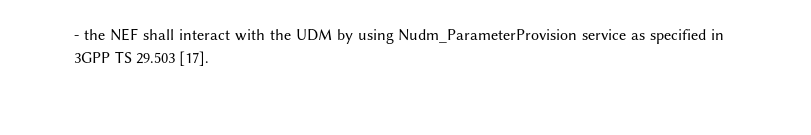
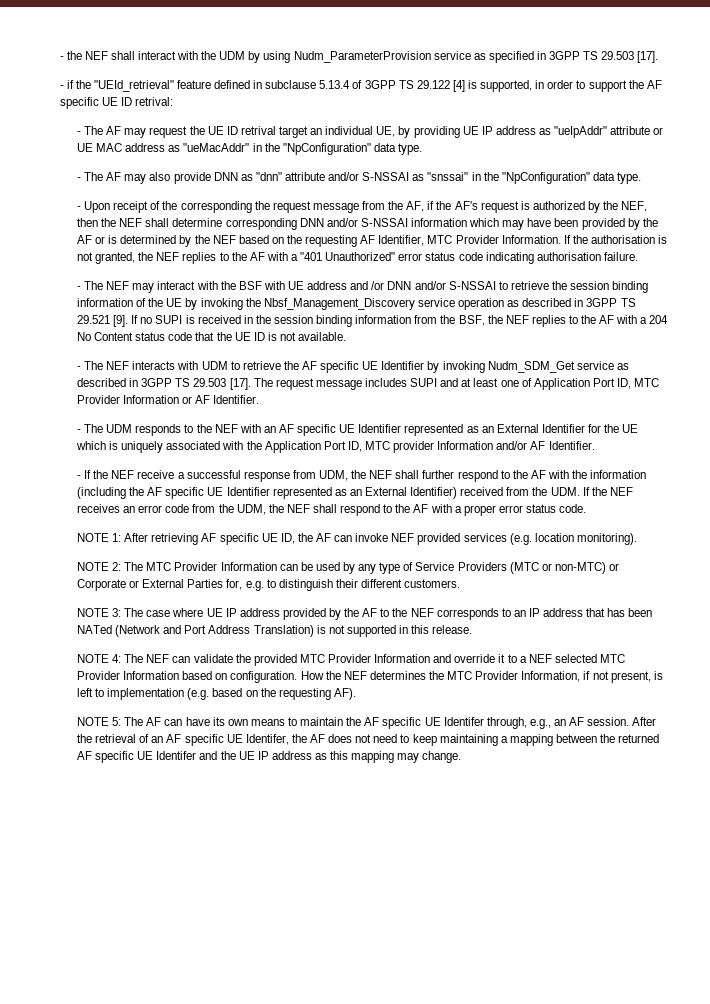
+ - if the "UEId_retrieval" feature defined in subclause 5.13.4 of 3GPP TS 29.122 [4] is supported, in order to support the AF specific UE ID retrival:
+ - The AF may request the UE ID retrival target an individual UE, by providing UE IP address as "ueIpAddr" attribute or UE MAC address as "ueMacAddr" in the "NpConfiguration" data type.
+ - The AF may also provide DNN as "dnn" attribute and/or S-NSSAI as "snssai" in the "NpConfiguration" data type.
+ - Upon receipt of the corresponding the request message from the AF, if the AF's request is authorized by the NEF, then the NEF shall determine corresponding DNN and/or S-NSSAI information which may have been provided by the AF or is determined by the NEF based on the requesting AF Identifier, MTC Provider Information. If the authorisation is not granted, the NEF replies to the AF with a "401 Unauthorized" error status code indicating authorisation failure.
+ - The NEF may interact with the BSF with UE address and /or DNN and/or S-NSSAI to retrieve the session binding information of the UE by invoking the Nbsf_Management_Discovery service operation as described in 3GPP TS 29.521 [9]. If no SUPI is received in the session binding information from the BSF, the NEF replies to the AF with a 204 No Content status code that the UE ID is not available.
+ - The NEF interacts with UDM to retrieve the AF specific UE Identifier by invoking Nudm_SDM_Get service as described in 3GPP TS 29.503 [17]. The request message includes SUPI and at least one of Application Port ID, MTC Provider Information or AF Identifier.
+ - The UDM responds to the NEF with an AF specific UE Identifier represented as an External Identifier for the UE which is uniquely associated with the Application Port ID, MTC provider Information and/or AF Identifier.
+ - If the NEF receive a successful response from UDM, the NEF shall further respond to the AF with the information (including the AF specific UE Identifier represented as an External Identifier) received from the UDM. If the NEF receives an error code from the UDM, the NEF shall respond to the AF with a proper error status code.
+ NOTE 1: After retrieving AF specific UE ID, the AF can invoke NEF provided services (e.g. location monitoring).
+ NOTE 2: The MTC Provider Information can be used by any type of Service Providers (MTC or non-MTC) or Corporate or External Parties for, e.g. to distinguish their different customers.
+ NOTE 3: The case where UE IP address provided by the AF to the NEF corresponds to an IP address that has been NATed (Network and Port Address Translation) is not supported in this release.
+ NOTE 4: The NEF can validate the provided MTC Provider Information and override it to a NEF selected MTC Provider Information based on configuration. How the NEF determines the MTC Provider Information, if not present, is left to implementation (e.g. based on the requesting AF).
+ NOTE 5: The AF can have its own means to maintain the AF specific UE Identifer through, e.g., an AF session. After the retrieval of an AF specific UE Identifer, the AF does not need to keep maintaining a mapping between the returned AF specific UE Identifer and the UE IP address as this mapping may change.

